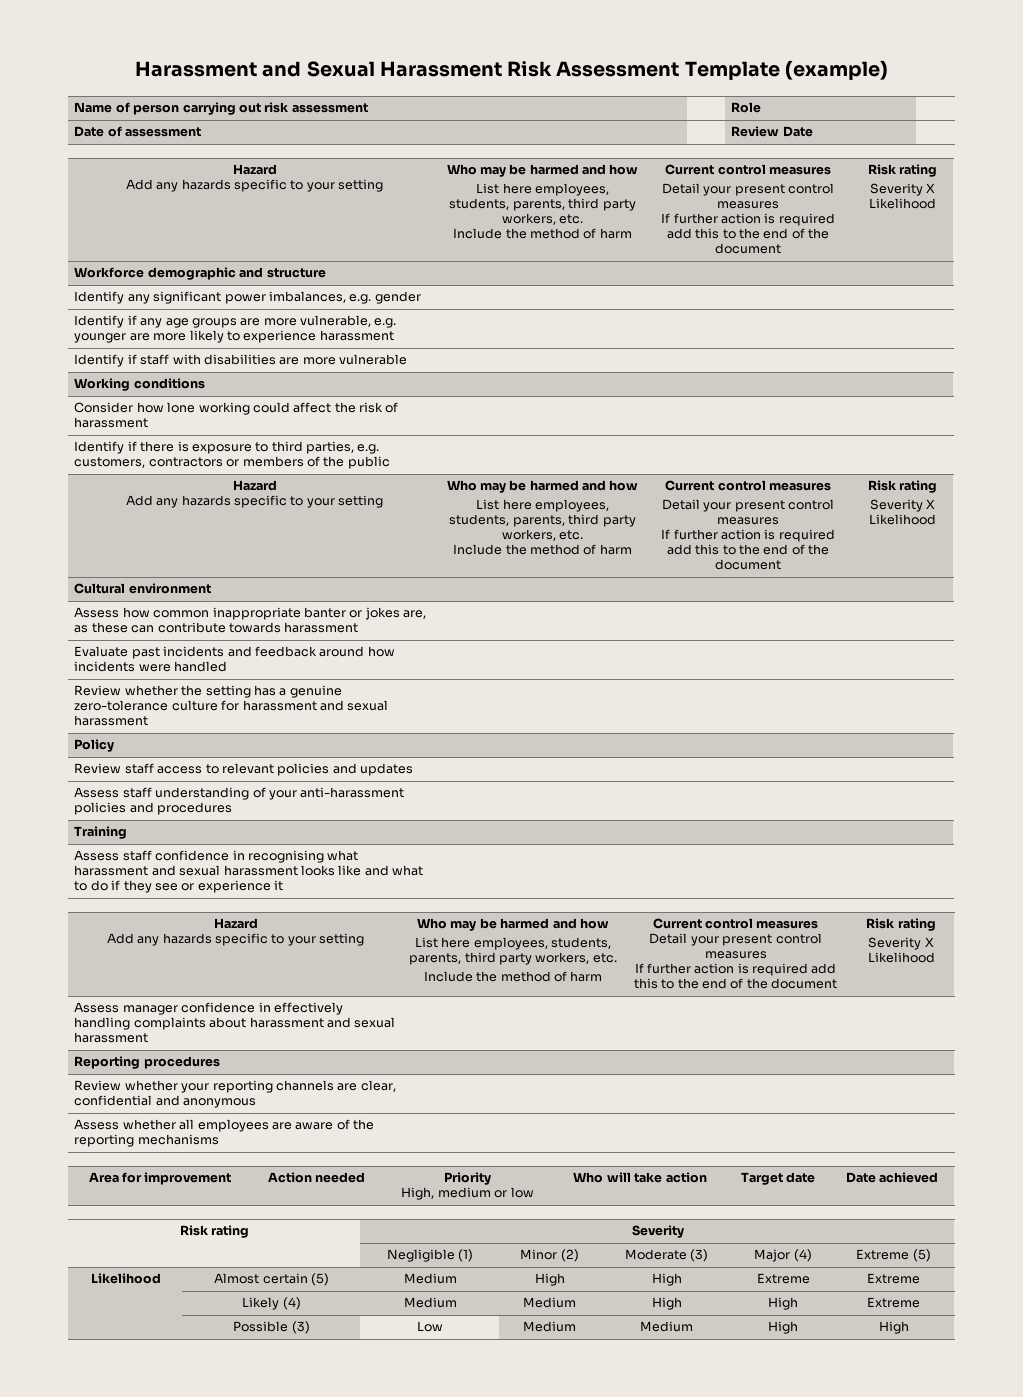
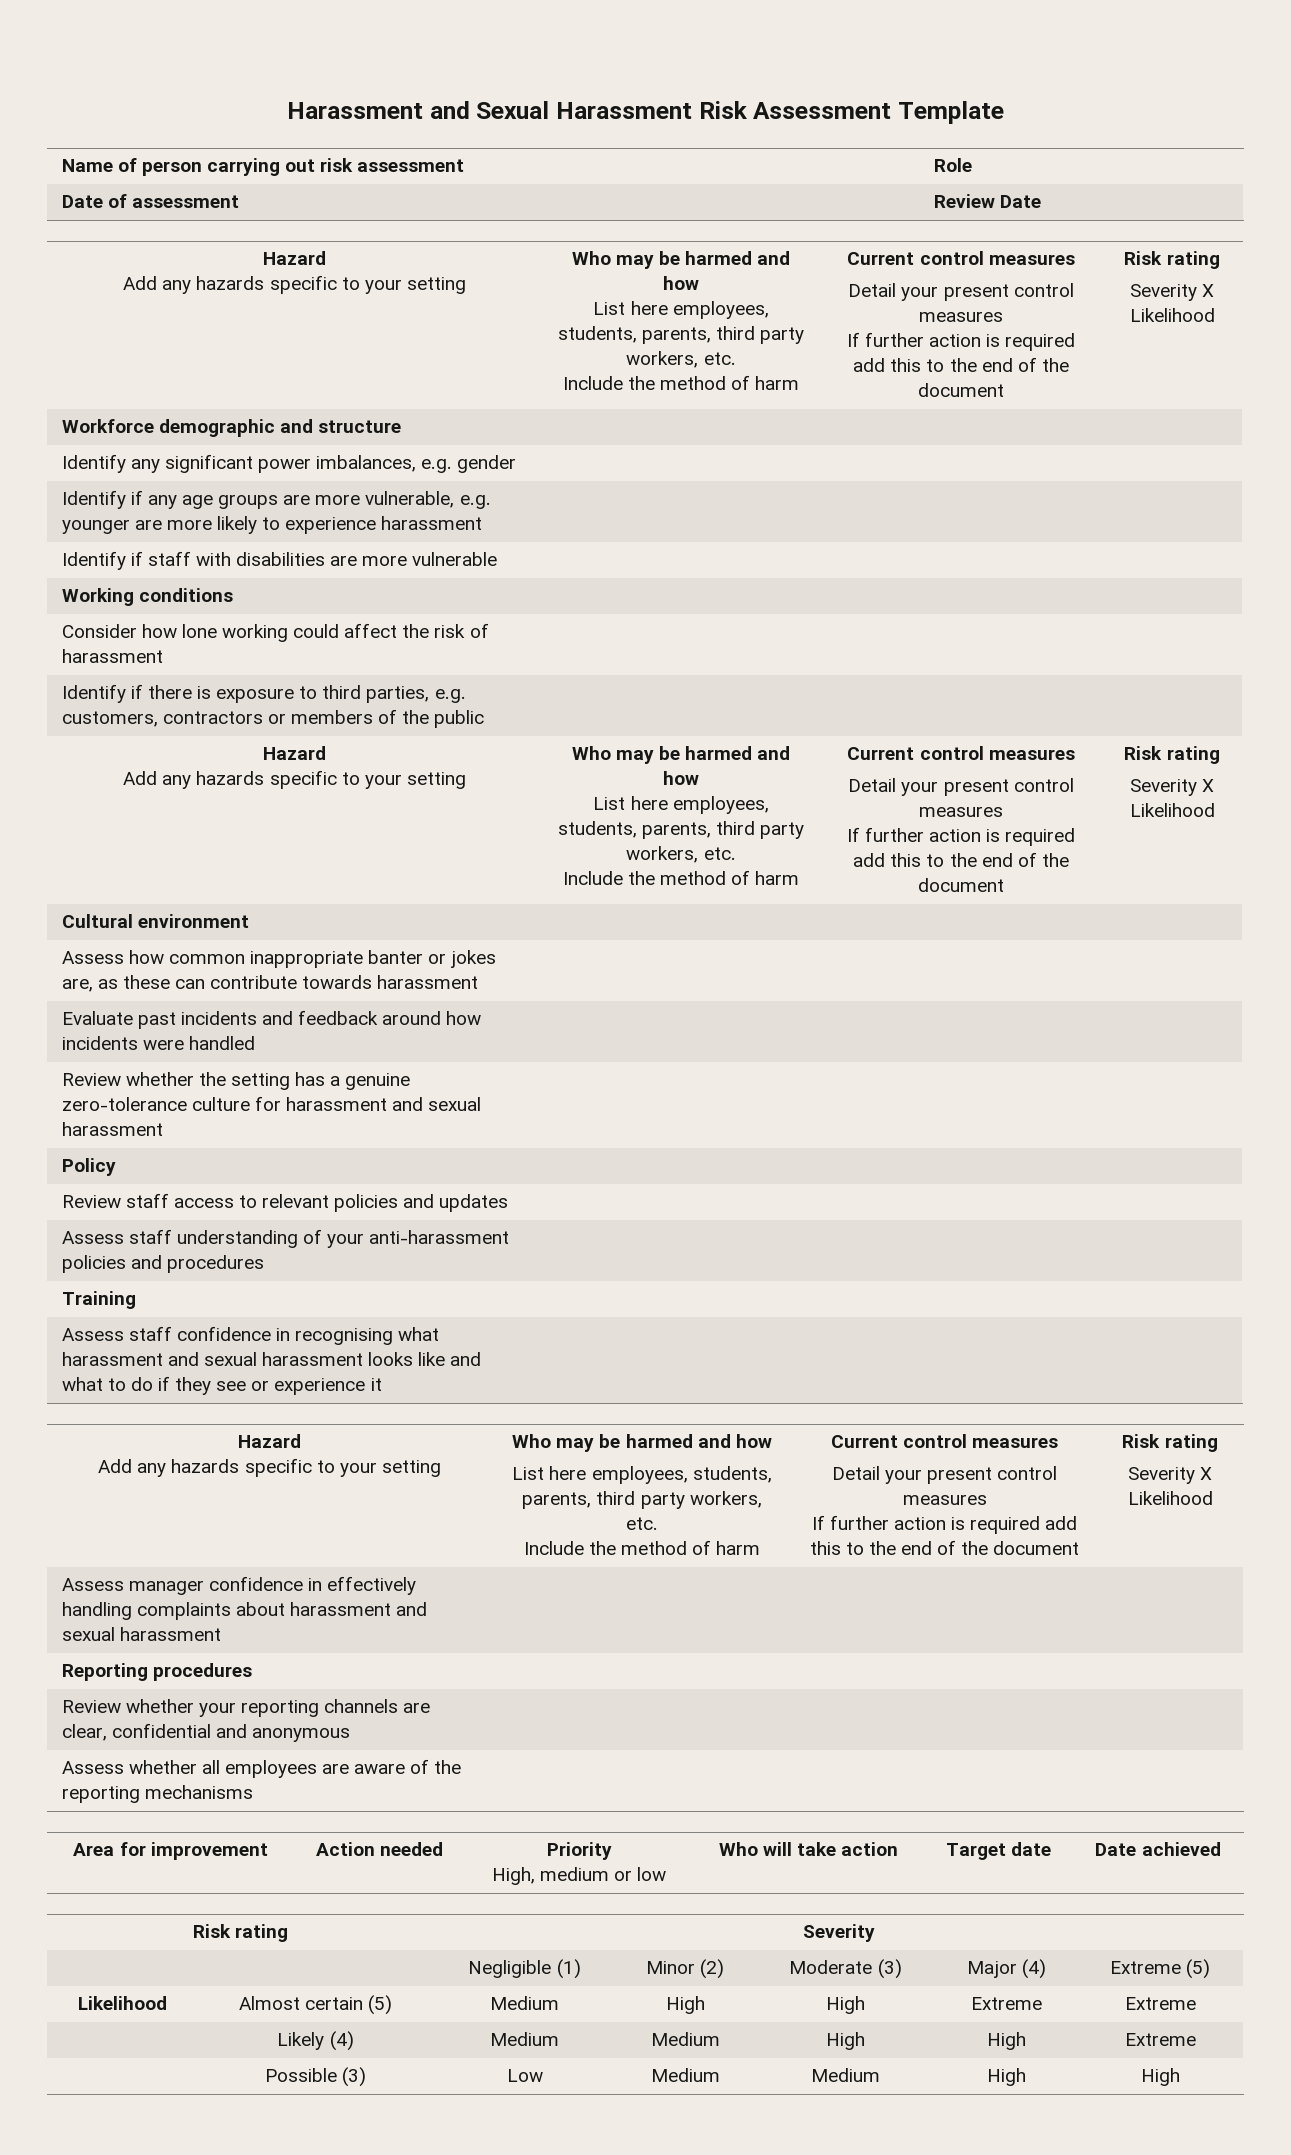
- Harassment and Sexual Harassment Risk Assessment Template (example)
+ Harassment and Sexual Harassment Risk Assessment Template

